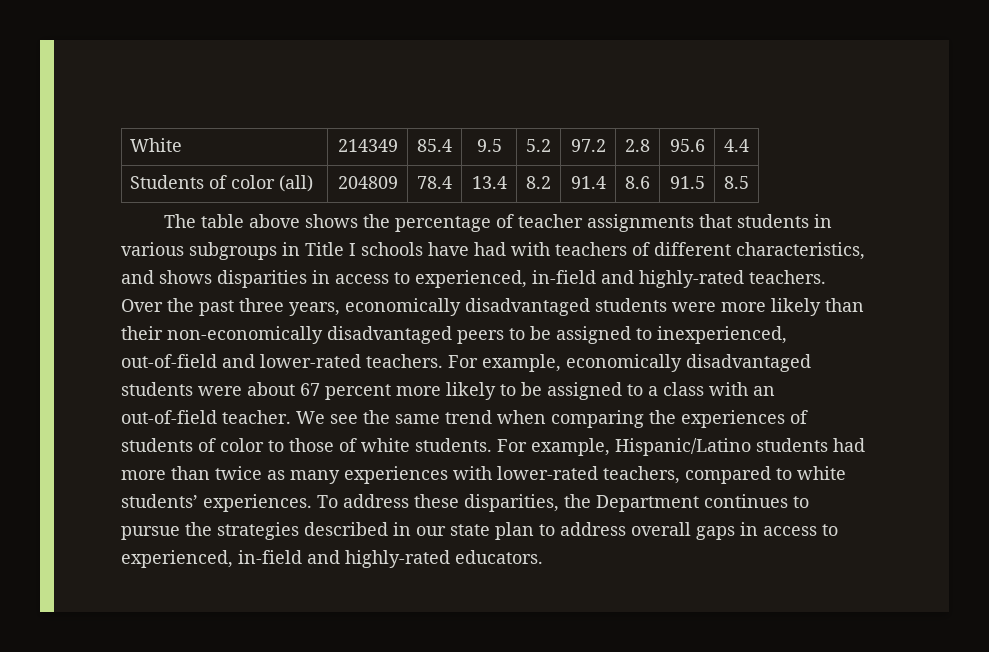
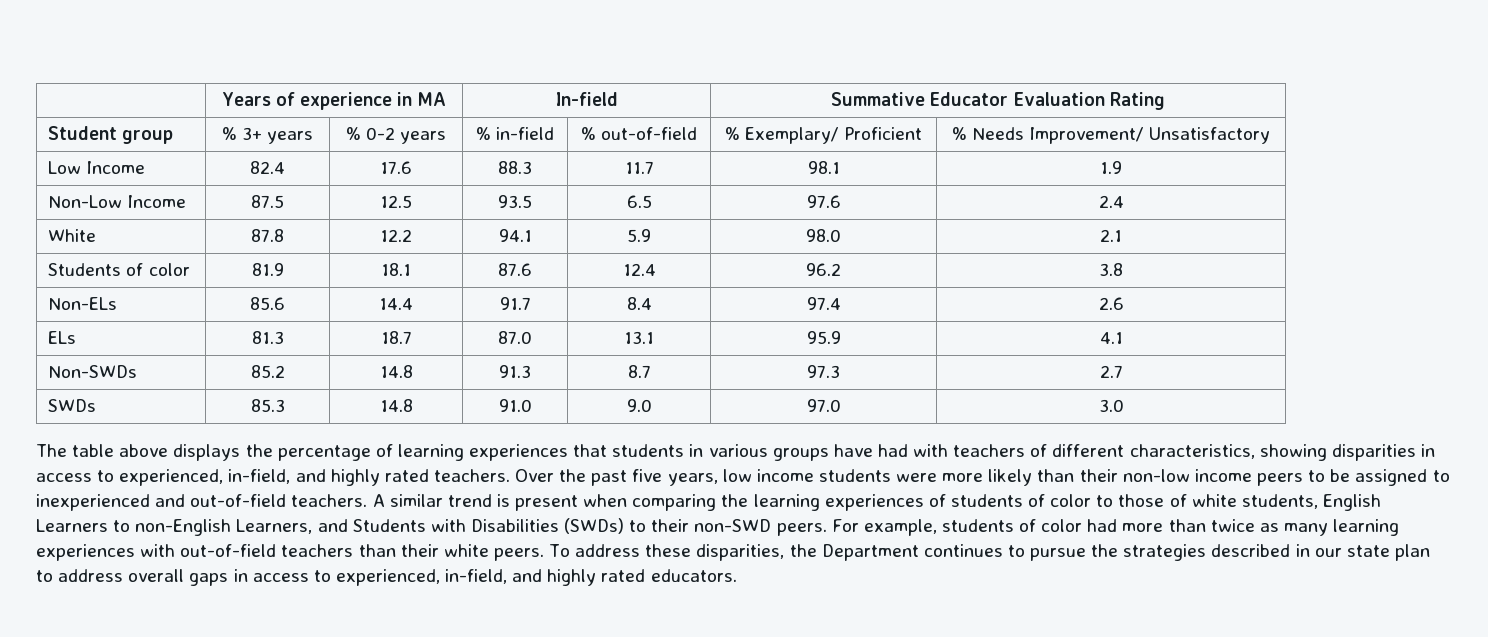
- White | 214349 | 85.4 | 9.5 | 5.2 | 97.2 | 2.8 | 95.6 | 4.4
- Students of color (all) | 204809 | 78.4 | 13.4 | 8.2 | 91.4 | 8.6 | 91.5 | 8.5
+ | Years of experience in MA | In-field | Summative Educator Evaluation Rating
+ Student group | % 3+ years | % 0-2 years | % in-field | % out-of-field | % Exemplary/ Proficient | % Needs Improvement/ Unsatisfactory
+ Low Income | 82.4 | 17.6 | 88.3 | 11.7 | 98.1 | 1.9
+ Non-Low Income | 87.5 | 12.5 | 93.5 | 6.5 | 97.6 | 2.4
+ White | 87.8 | 12.2 | 94.1 | 5.9 | 98.0 | 2.1
+ Students of color | 81.9 | 18.1 | 87.6 | 12.4 | 96.2 | 3.8
+ Non-ELs | 85.6 | 14.4 | 91.7 | 8.4 | 97.4 | 2.6
+ ELs | 81.3 | 18.7 | 87.0 | 13.1 | 95.9 | 4.1
+ Non-SWDs | 85.2 | 14.8 | 91.3 | 8.7 | 97.3 | 2.7
+ SWDs | 85.3 | 14.8 | 91.0 | 9.0 | 97.0 | 3.0
- The table above shows the percentage of teacher assignments that students in various subgroups in Title I schools have had with teachers of different characteristics, and shows disparities in access to experienced, in-field and highly-rated teachers. Over the past three years, economically disadvantaged students were more likely than their non-economically disadvantaged peers to be assigned to inexperienced, out-of-field and lower-rated teachers. For example, economically disadvantaged students were about 67 percent more likely to be assigned to a class with an out-of-field teacher. We see the same trend when comparing the experiences of students of color to those of white students. For example, Hispanic/Latino students had more than twice as many experiences with lower-rated teachers, compared to white students’ experiences.
+ The table above displays the percentage of learning experiences that students in various groups have had with teachers of different characteristics, showing disparities in access to experienced, in-field, and highly rated teachers. Over the past five years, low income students were more likely than their non-low income peers to be assigned to inexperienced and out-of-field teachers. A similar trend is present when comparing the learning experiences of students of color to those of white students, English Learners to non-English Learners, and Students with Disabilities (SWDs) to their non-SWD peers. For example, students of color had more than twice as many learning experiences with out-of-field teachers than their white peers.
- To address these disparities, the Department continues to pursue the strategies described in our state plan to address overall gaps in access to experienced, in-field and highly-rated educators.
+ To address these disparities, the Department continues to pursue the strategies described in our state plan to address overall gaps in access to experienced, in-field, and highly rated educators.

